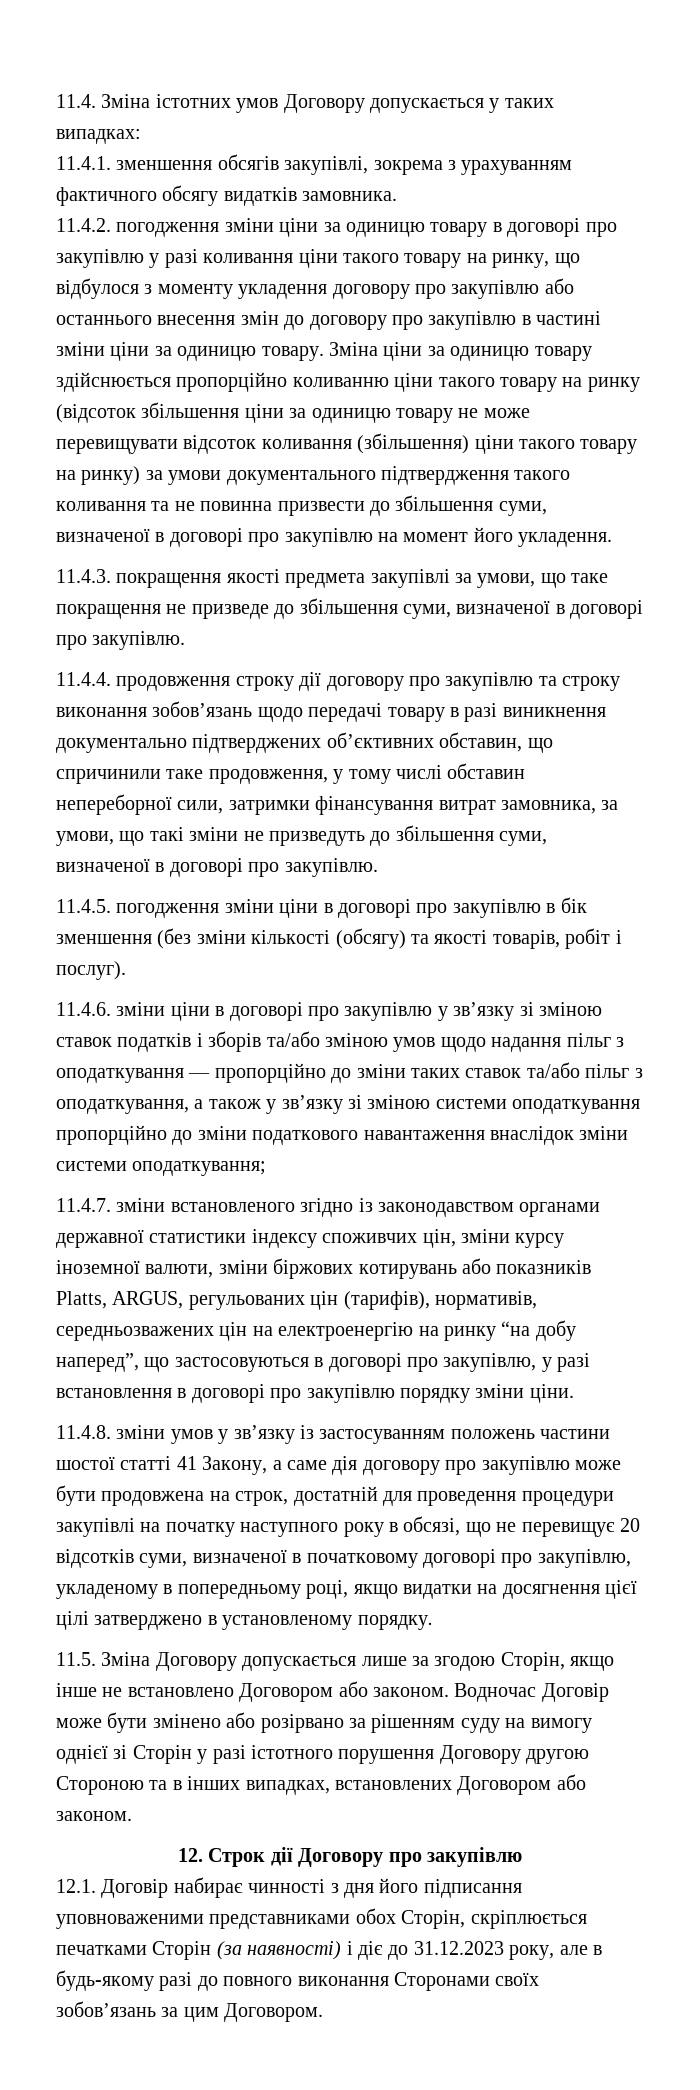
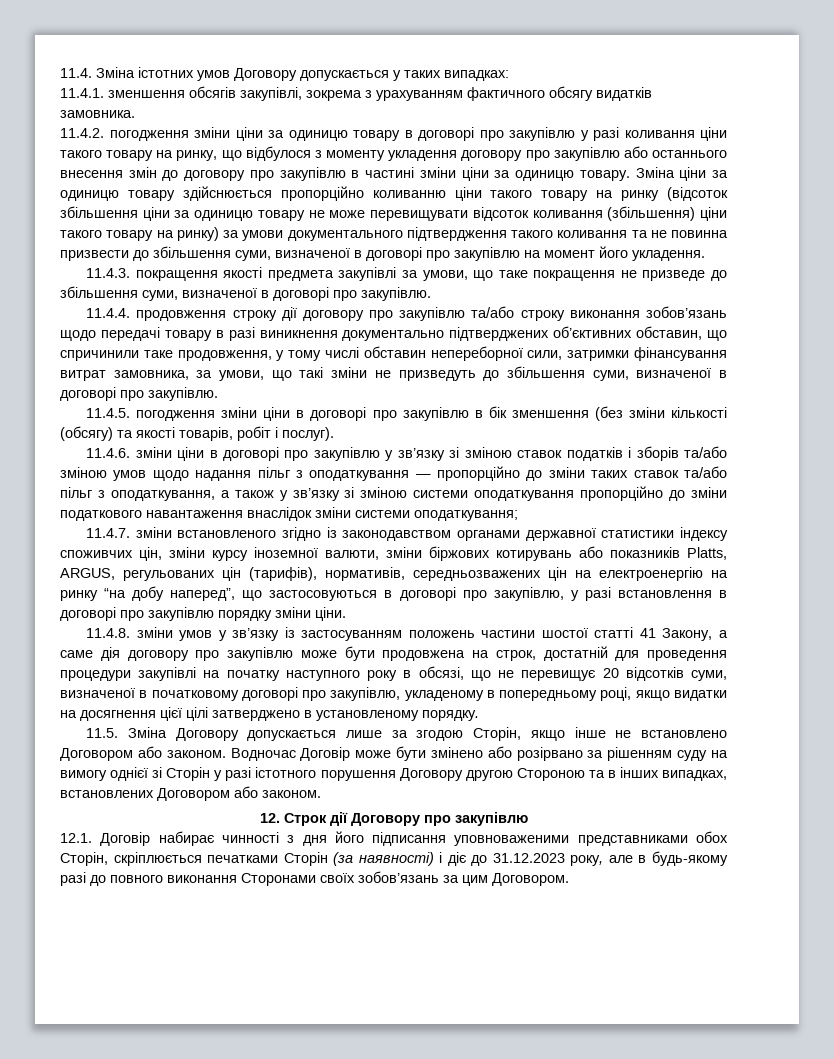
- 11.4.4. продовження строку дії договору про закупівлю та строку виконання зобов’язань щодо передачі товару в разі виникнення документально підтверджених об’єктивних обставин, що спричинили таке продовження, у тому числі обставин непереборної сили, затримки фінансування витрат замовника, за умови, що такі зміни не призведуть до збільшення суми, визначеної в договорі про закупівлю.
+ 11.4.4. продовження строку дії договору про закупівлю та/або строку виконання зобов’язань щодо передачі товару в разі виникнення документально підтверджених об’єктивних обставин, що спричинили таке продовження, у тому числі обставин непереборної сили, затримки фінансування витрат замовника, за умови, що такі зміни не призведуть до збільшення суми, визначеної в договорі про закупівлю.

